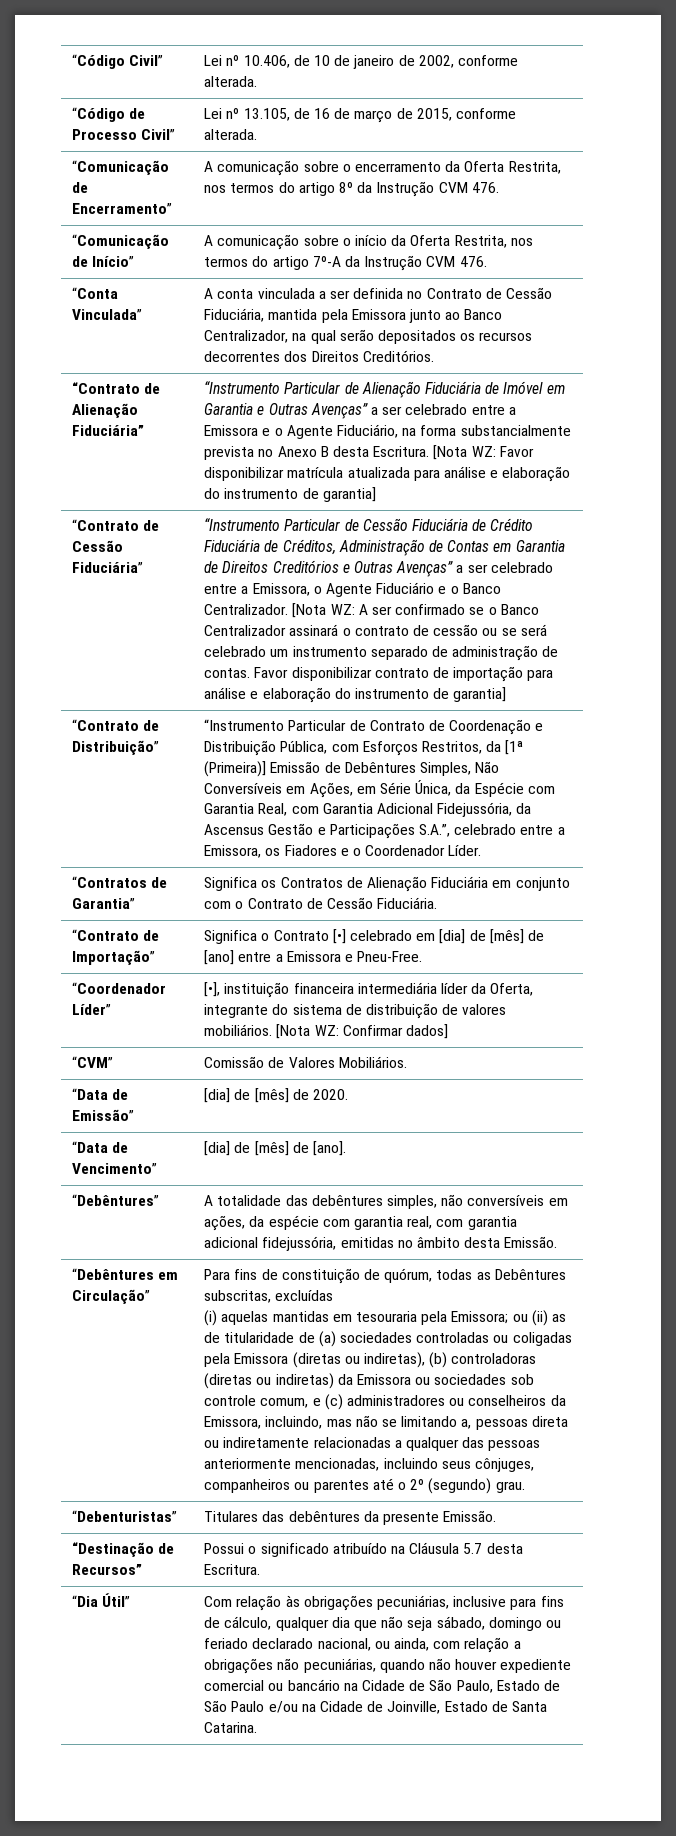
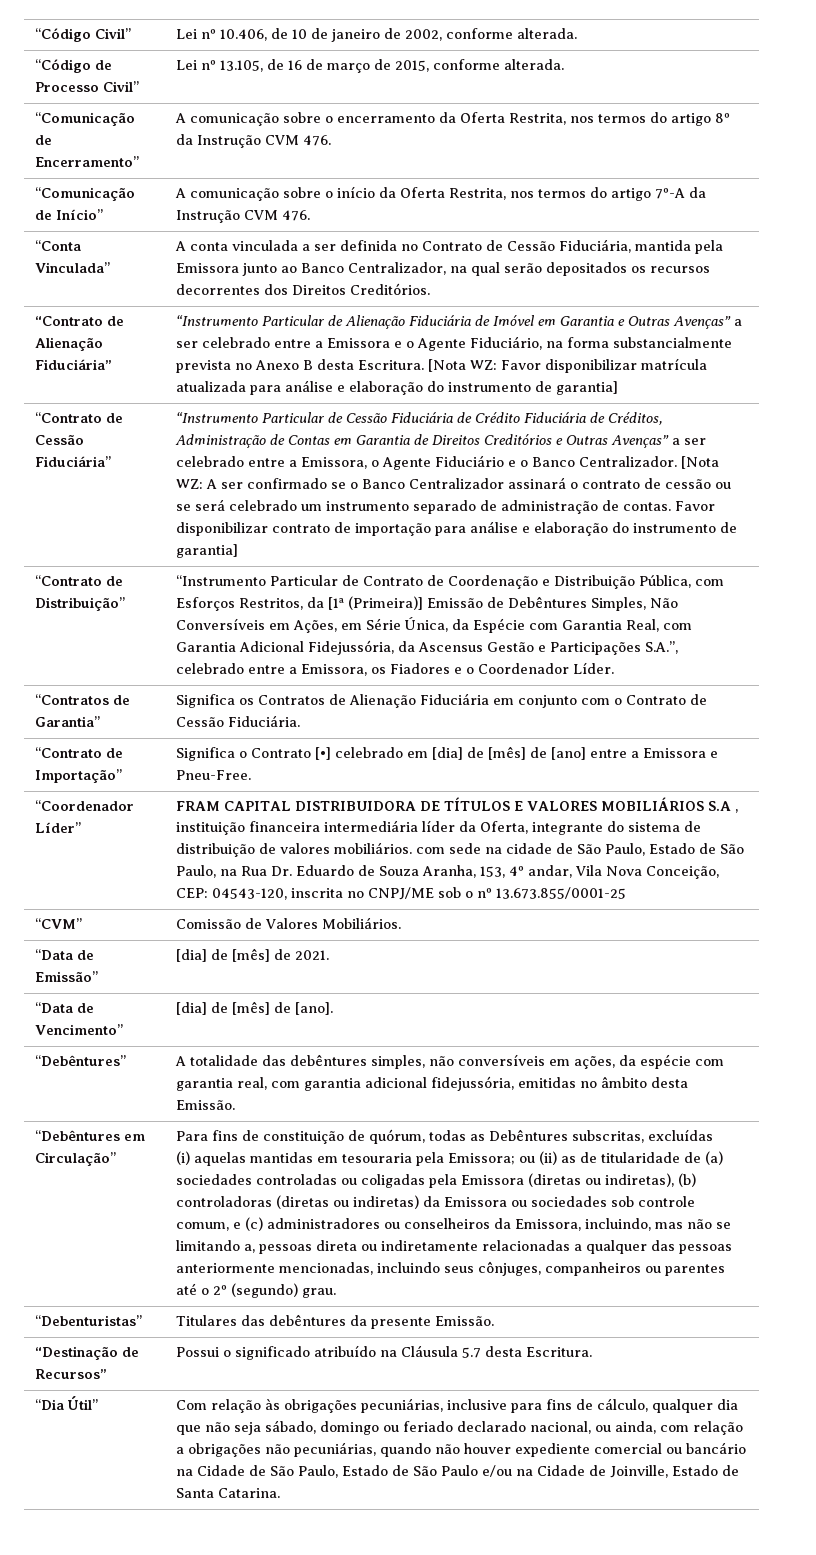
- [•], instituição financeira intermediária líder da Oferta, integrante do sistema de distribuição de valores mobiliários. [Nota WZ: Confirmar dados]
+ FRAM CAPITAL DISTRIBUIDORA DE TÍTULOS E VALORES MOBILIÁRIOS S.A , instituição financeira intermediária líder da Oferta, integrante do sistema de distribuição de valores mobiliários. com sede na cidade de São Paulo, Estado de São Paulo, na Rua Dr. Eduardo de Souza Aranha, 153, 4º andar, Vila Nova Conceição, CEP: 04543-120, inscrita no CNPJ/ME sob o nº 13.673.855/0001-25
- “Data de Emissão” | [dia] de [mês] de 2020.
+ “Data de Emissão” | [dia] de [mês] de 2021.

